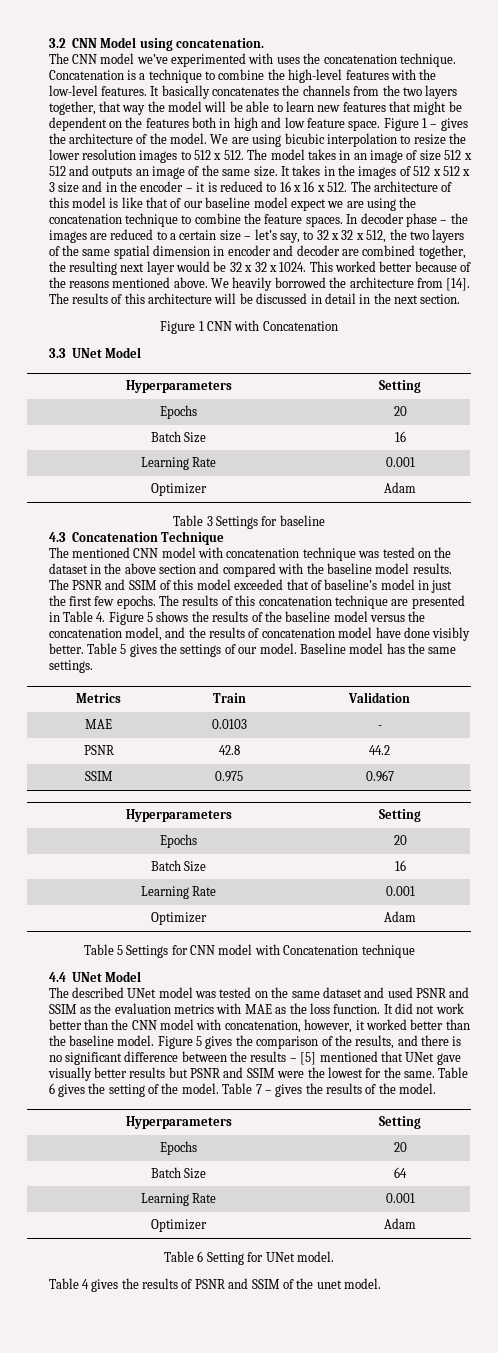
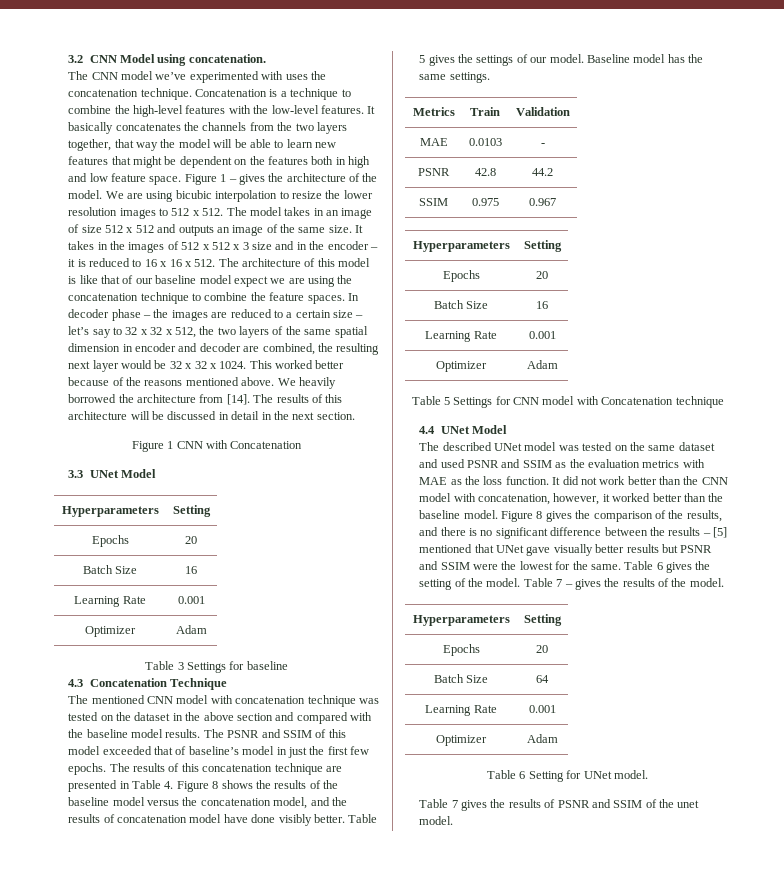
- In decoder phase – the images are reduced to a certain size – let’s say, to 32 x 32 x 512, the two layers of the same spatial dimension in encoder and decoder are combined together, the resulting next layer would be 32 x 32 x 1024.
+ In decoder phase – the images are reduced to a certain size – let’s say to 32 x 32 x 512, the two layers of the same spatial dimension in encoder and decoder are combined, the resulting next layer would be 32 x 32 x 1024.
- The results of this concatenation technique are presented in Table 4. Figure 5 shows the results of the baseline model versus the concatenation model, and the results of concatenation model have done visibly better.
+ The results of this concatenation technique are presented in Table 4. Figure 8 shows the results of the baseline model versus the concatenation model, and the results of concatenation model have done visibly better.
- Figure 5 gives the comparison of the results, and there is no significant difference between the results – [5] mentioned that UNet gave visually better results but PSNR and SSIM were the lowest for the same.
+ Figure 8 gives the comparison of the results, and there is no significant difference between the results – [5] mentioned that UNet gave visually better results but PSNR and SSIM were the lowest for the same.
- Table 4 gives the results of PSNR and SSIM of the unet model.
+ Table 7 gives the results of PSNR and SSIM of the unet model.

